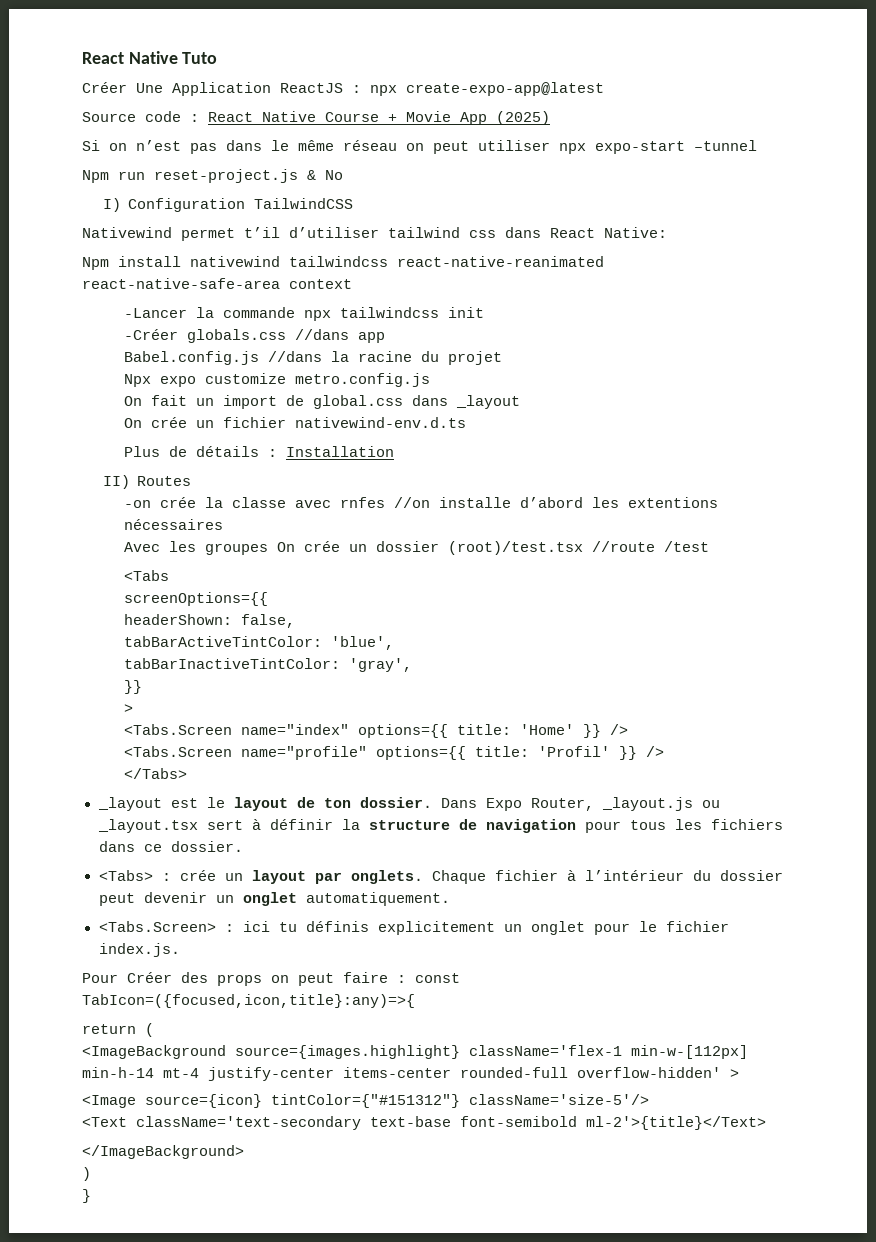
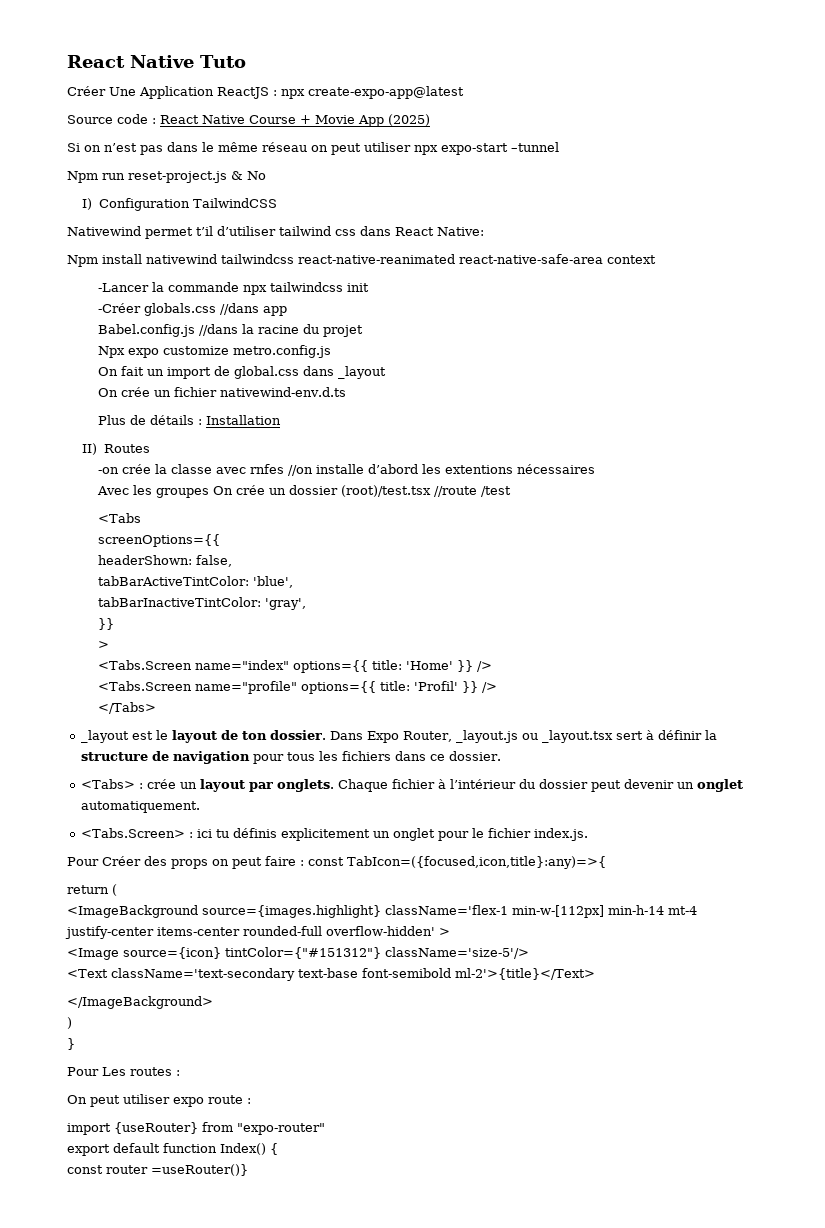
+ Pour Les routes :
+ On peut utiliser expo route :
+ import {useRouter} from "expo-router"
+ export default function Index() {
+ const router =useRouter()}

